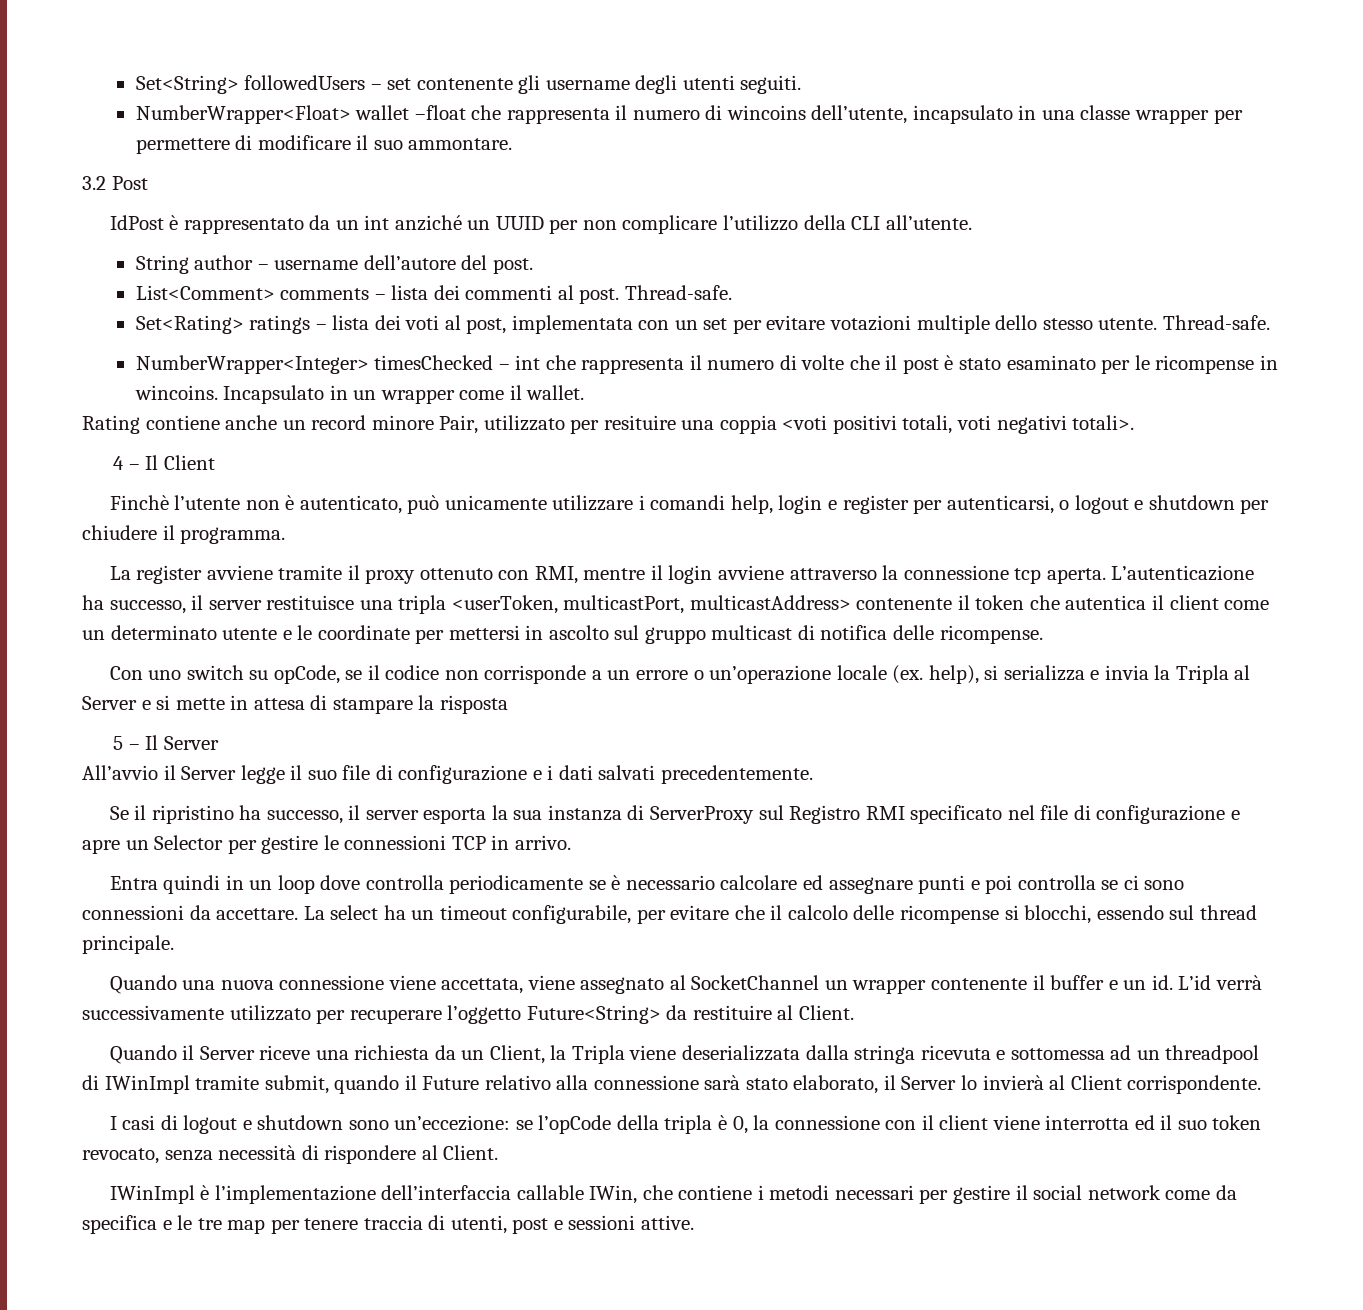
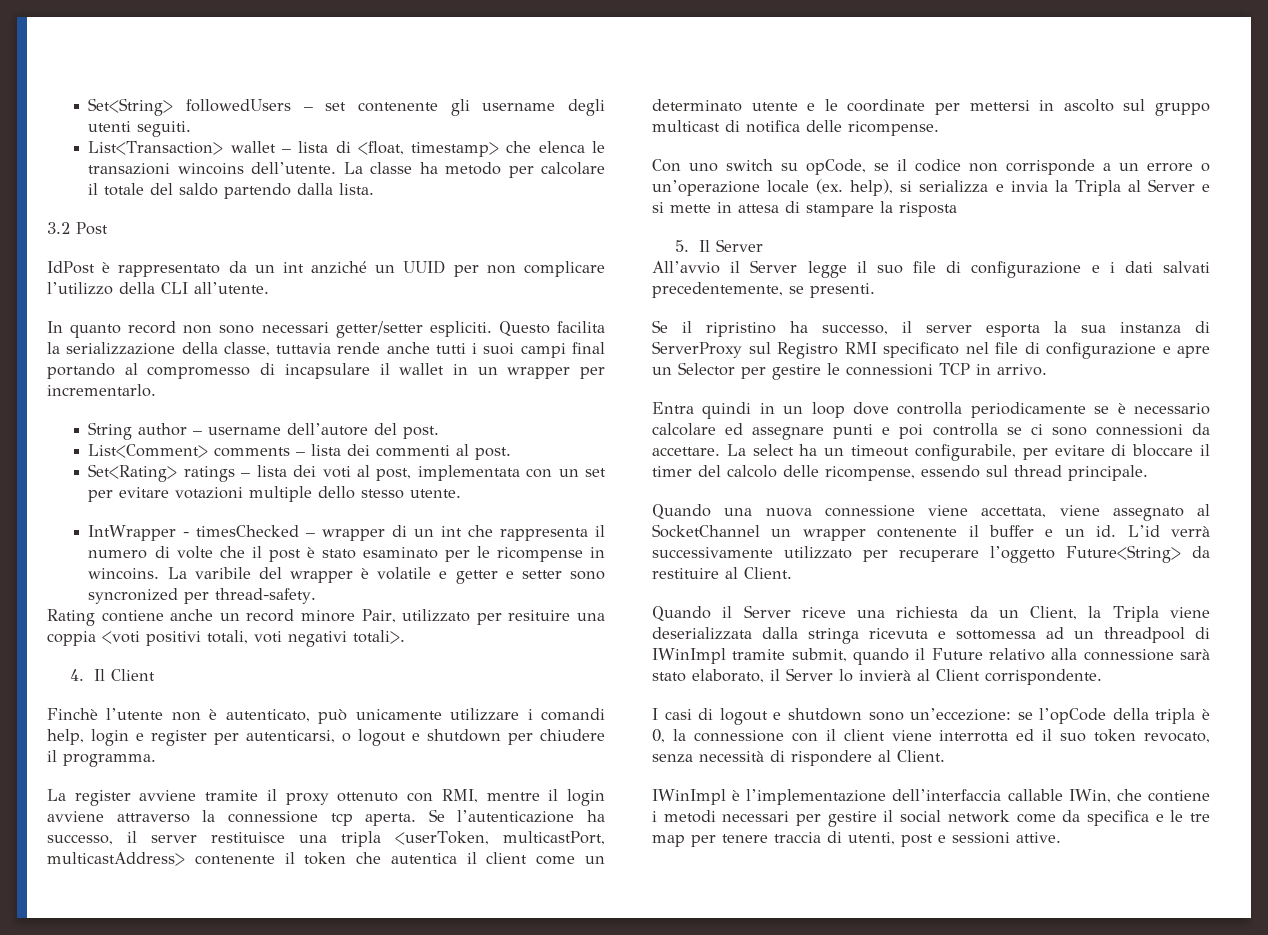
- NumberWrapper<Float> wallet –float che rappresenta il numero di wincoins dell’utente, incapsulato in una classe wrapper per permettere di modificare il suo ammontare.
+ List<Transaction> wallet – lista di <float, timestamp> che elenca le transazioni wincoins dell’utente. La classe ha metodo per calcolare il totale del saldo partendo dalla lista.
+ In quanto record non sono necessari getter/setter espliciti. Questo facilita la serializzazione della classe, tuttavia rende anche tutti i suoi campi final portando al compromesso di incapsulare il wallet in un wrapper per incrementarlo.
- List<Comment> comments – lista dei commenti al post. Thread-safe.
+ List<Comment> comments – lista dei commenti al post.
- Set<Rating> ratings – lista dei voti al post, implementata con un set per evitare votazioni multiple dello stesso utente. Thread-safe.
- NumberWrapper<Integer> timesChecked – int che rappresenta il numero di volte che il post è stato esaminato per le ricompense in wincoins.
+ Set<Rating> ratings – lista dei voti al post, implementata con un set per evitare votazioni multiple dello stesso utente.
+ IntWrapper - timesChecked – wrapper di un int che rappresenta il numero di volte che il post è stato esaminato per le ricompense in wincoins.
- Incapsulato in un wrapper come il wallet.
+ La varibile del wrapper è volatile e getter e setter sono syncronized per thread-safety.
- 4 – Il Client
+ 4. Il Client
- L’autenticazione ha successo, il server restituisce una tripla <userToken, multicastPort, multicastAddress> contenente il token che autentica il client come un determinato utente e le coordinate per mettersi in ascolto sul gruppo multicast di notifica delle ricompense.
+ Se l’autenticazione ha successo, il server restituisce una tripla <userToken, multicastPort, multicastAddress> contenente il token che autentica il client come un determinato utente e le coordinate per mettersi in ascolto sul gruppo multicast di notifica delle ricompense.
- 5 – Il Server
+ 5. Il Server
- All’avvio il Server legge il suo file di configurazione e i dati salvati precedentemente.
+ All’avvio il Server legge il suo file di configurazione e i dati salvati precedentemente, se presenti.
- La select ha un timeout configurabile, per evitare che il calcolo delle ricompense si blocchi, essendo sul thread principale.
+ La select ha un timeout configurabile, per evitare di bloccare il timer del calcolo delle ricompense, essendo sul thread principale.

